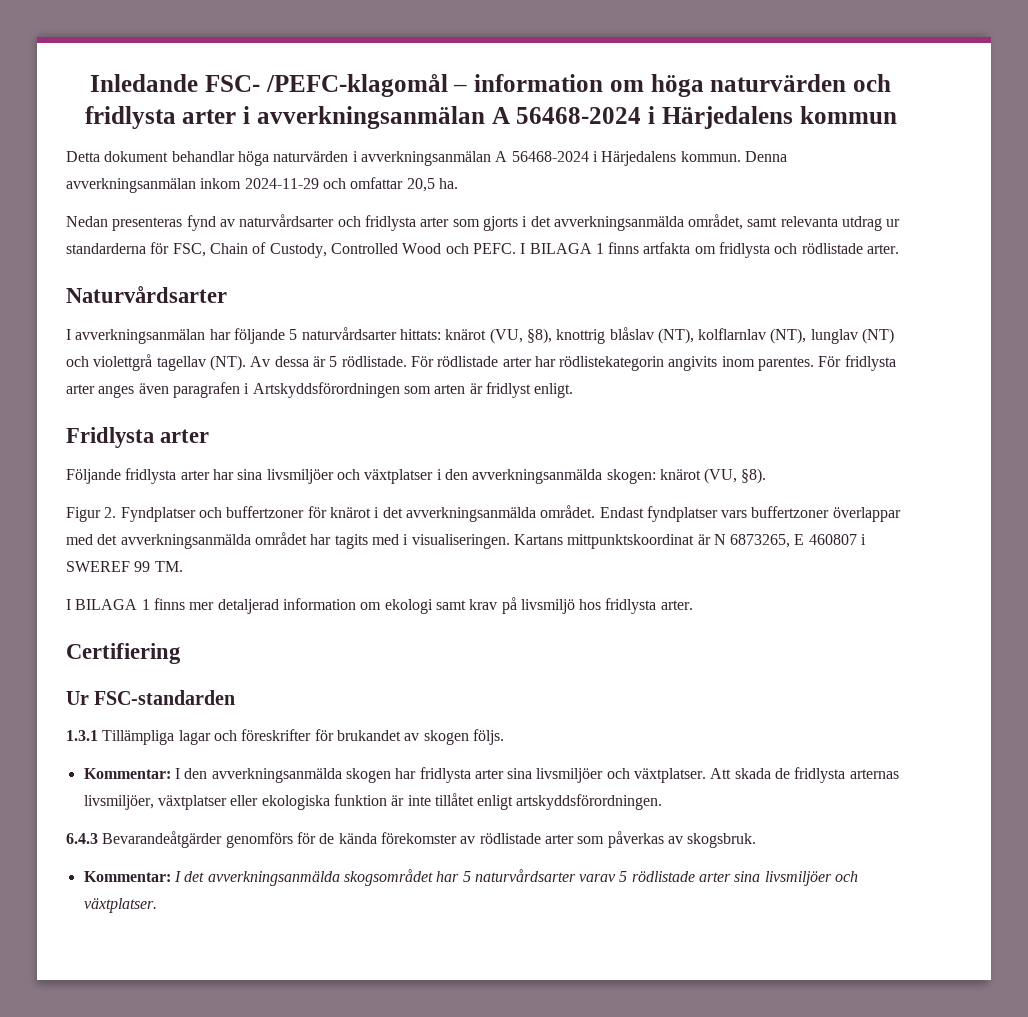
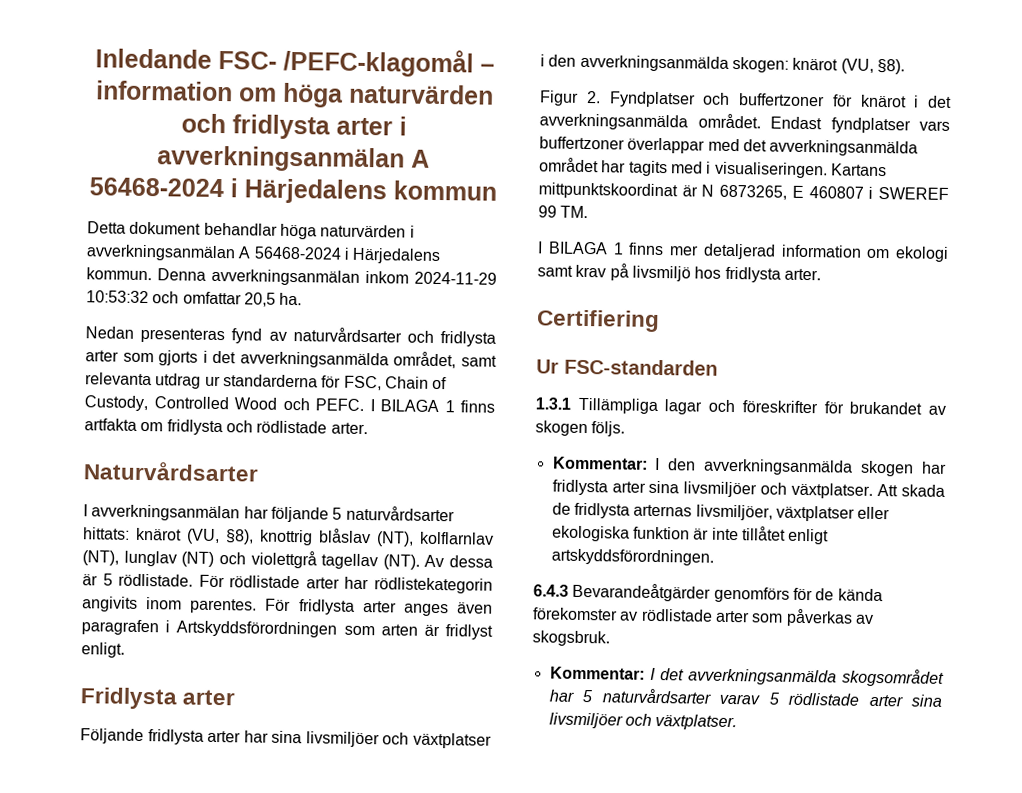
- Denna avverkningsanmälan inkom 2024-11-29 och omfattar 20,5 ha.
+ Denna avverkningsanmälan inkom 2024-11-29 10:53:32 och omfattar 20,5 ha.

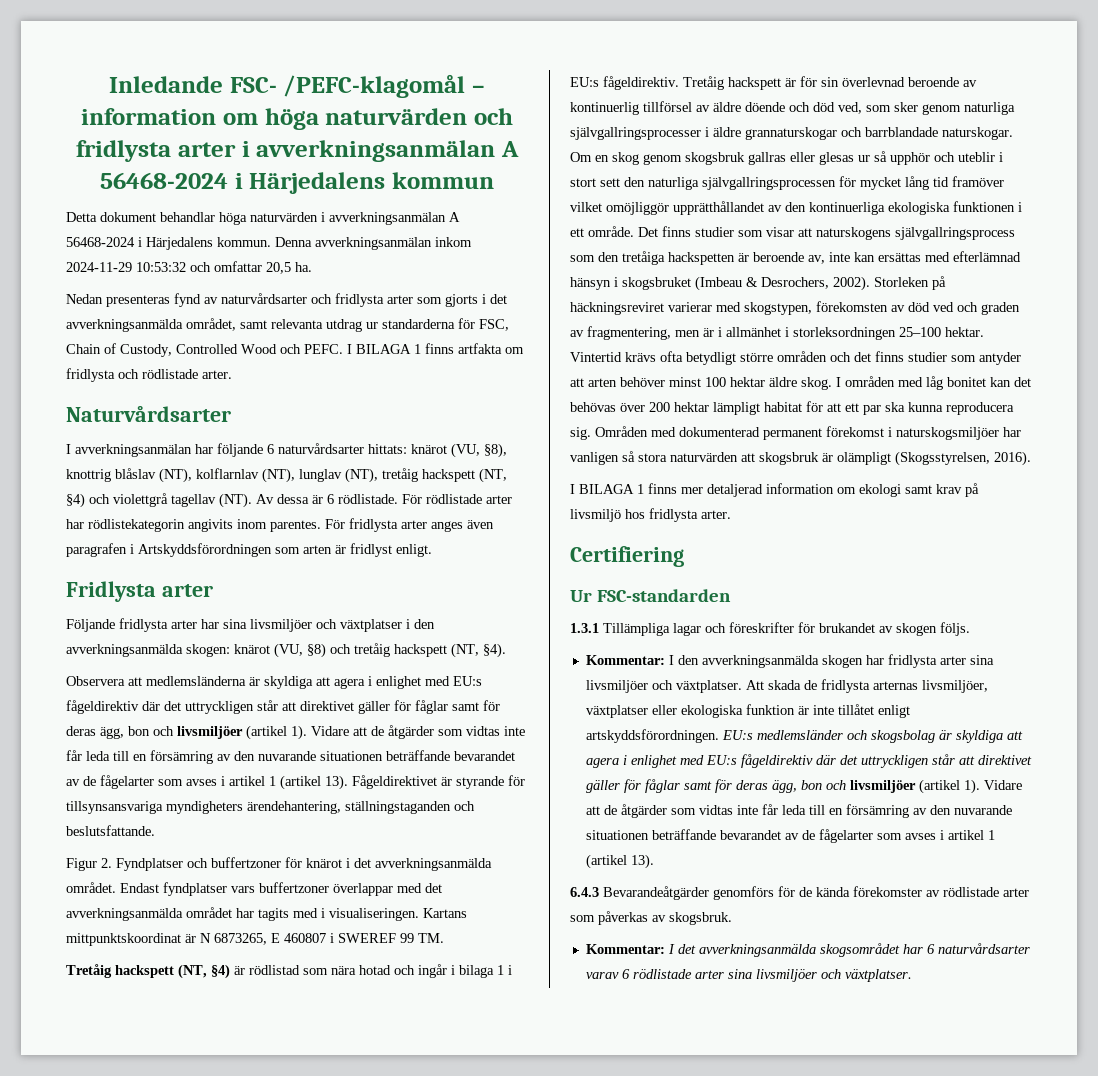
- I avverkningsanmälan har följande 5 naturvårdsarter hittats: knärot (VU, §8), knottrig blåslav (NT), kolflarnlav (NT), lunglav (NT) och violettgrå tagellav (NT). Av dessa är 5 rödlistade.
+ I avverkningsanmälan har följande 6 naturvårdsarter hittats: knärot (VU, §8), knottrig blåslav (NT), kolflarnlav (NT), lunglav (NT), tretåig hackspett (NT, §4) och violettgrå tagellav (NT). Av dessa är 6 rödlistade.
- Följande fridlysta arter har sina livsmiljöer och växtplatser i den avverkningsanmälda skogen: knärot (VU, §8).
+ Följande fridlysta arter har sina livsmiljöer och växtplatser i den avverkningsanmälda skogen: knärot (VU, §8) och tretåig hackspett (NT, §4).
+ Observera att medlemsländerna är skyldiga att agera i enlighet med EU:s fågeldirektiv där det uttryckligen står att direktivet gäller för fåglar samt för deras ägg, bon och livsmiljöer (artikel 1). Vidare att de åtgärder som vidtas inte får leda till en försämring av den nuvarande situationen beträffande bevarandet av de fågelarter som avses i artikel 1 (artikel 13). Fågeldirektivet är styrande för tillsynsansvariga myndigheters ärendehantering, ställningstaganden och beslutsfattande.
+ Tretåig hackspett (NT, §4) är rödlistad som nära hotad och ingår i bilaga 1 i EU:s fågeldirektiv. Tretåig hackspett är för sin överlevnad beroende av kontinuerlig tillförsel av äldre döende och död ved, som sker genom naturliga självgallringsprocesser i äldre grannaturskogar och barrblandade naturskogar. Om en skog genom skogsbruk gallras eller glesas ur så upphör och uteblir i stort sett den naturliga självgallringsprocessen för mycket lång tid framöver vilket omöjliggör upprätthållandet av den kontinuerliga ekologiska funktionen i ett område. Det finns studier som visar att naturskogens självgallringsprocess som den tretåiga hackspetten är beroende av, inte kan ersättas med efterlämnad hänsyn i skogsbruket (Imbeau & Desrochers, 2002). Storleken på häckningsreviret varierar med skogstypen, förekomsten av död ved och graden av fragmentering, men är i allmänhet i storleksordningen 25–100 hektar. Vintertid krävs ofta betydligt större områden och det finns studier som antyder att arten behöver minst 100 hektar äldre skog. I områden med låg bonitet kan det behövas över 200 hektar lämpligt habitat för att ett par ska kunna reproducera sig. Områden med dokumenterad permanent förekomst i naturskogsmiljöer har vanligen så stora naturvärden att skogsbruk är olämpligt (Skogsstyrelsen, 2016).
+ EU:s medlemsländer och skogsbolag är skyldiga att agera i enlighet med EU:s fågeldirektiv där det uttryckligen står att direktivet gäller för fåglar samt för deras ägg, bon och livsmiljöer (artikel 1). Vidare att de åtgärder som vidtas inte får leda till en försämring av den nuvarande situationen beträffande bevarandet av de fågelarter som avses i artikel 1 (artikel 13).
- Kommentar: I det avverkningsanmälda skogsområdet har 5 naturvårdsarter varav 5 rödlistade arter sina livsmiljöer och växtplatser.
+ Kommentar: I det avverkningsanmälda skogsområdet har 6 naturvårdsarter varav 6 rödlistade arter sina livsmiljöer och växtplatser.

